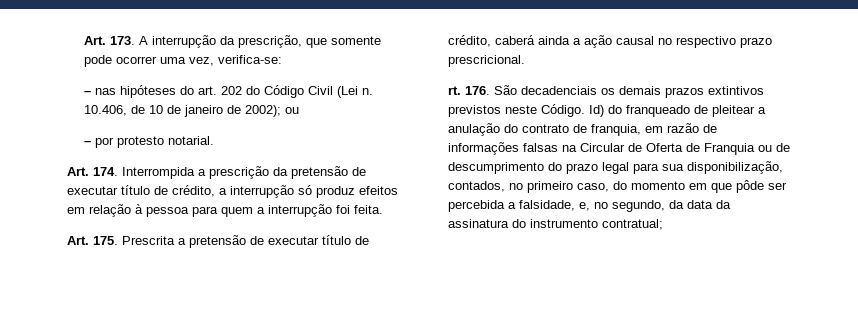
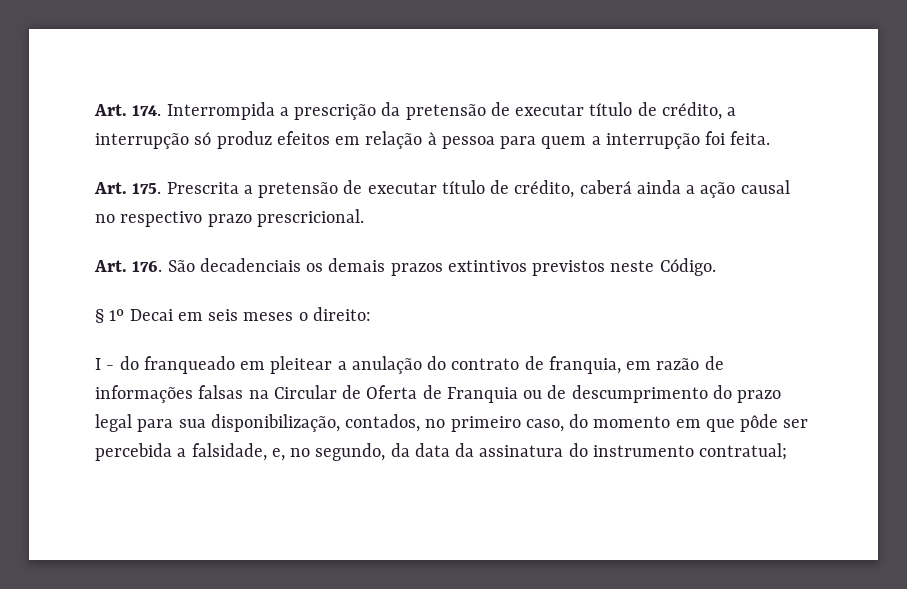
- Art. 173. A interrupção da prescrição, que somente pode ocorrer uma vez, verifica-se:
- – nas hipóteses do art. 202 do Código Civil (Lei n. 10.406, de 10 de janeiro de 2002); ou
- – por protesto notarial.
- rt. 176. São decadenciais os demais prazos extintivos previstos neste Código. Id) do franqueado de pleitear a anulação do contrato de franquia, em razão de informações falsas na Circular de Oferta de Franquia ou de descumprimento do prazo legal para sua disponibilização, contados, no primeiro caso, do momento em que pôde ser percebida a falsidade, e, no segundo, da data da assinatura do instrumento contratual;
+ Art. 176. São decadenciais os demais prazos extintivos previstos neste Código.
+ § 1º Decai em seis meses o direito:
+ I - do franqueado em pleitear a anulação do contrato de franquia, em razão de informações falsas na Circular de Oferta de Franquia ou de descumprimento do prazo legal para sua disponibilização, contados, no primeiro caso, do momento em que pôde ser percebida a falsidade, e, no segundo, da data da assinatura do instrumento contratual;

